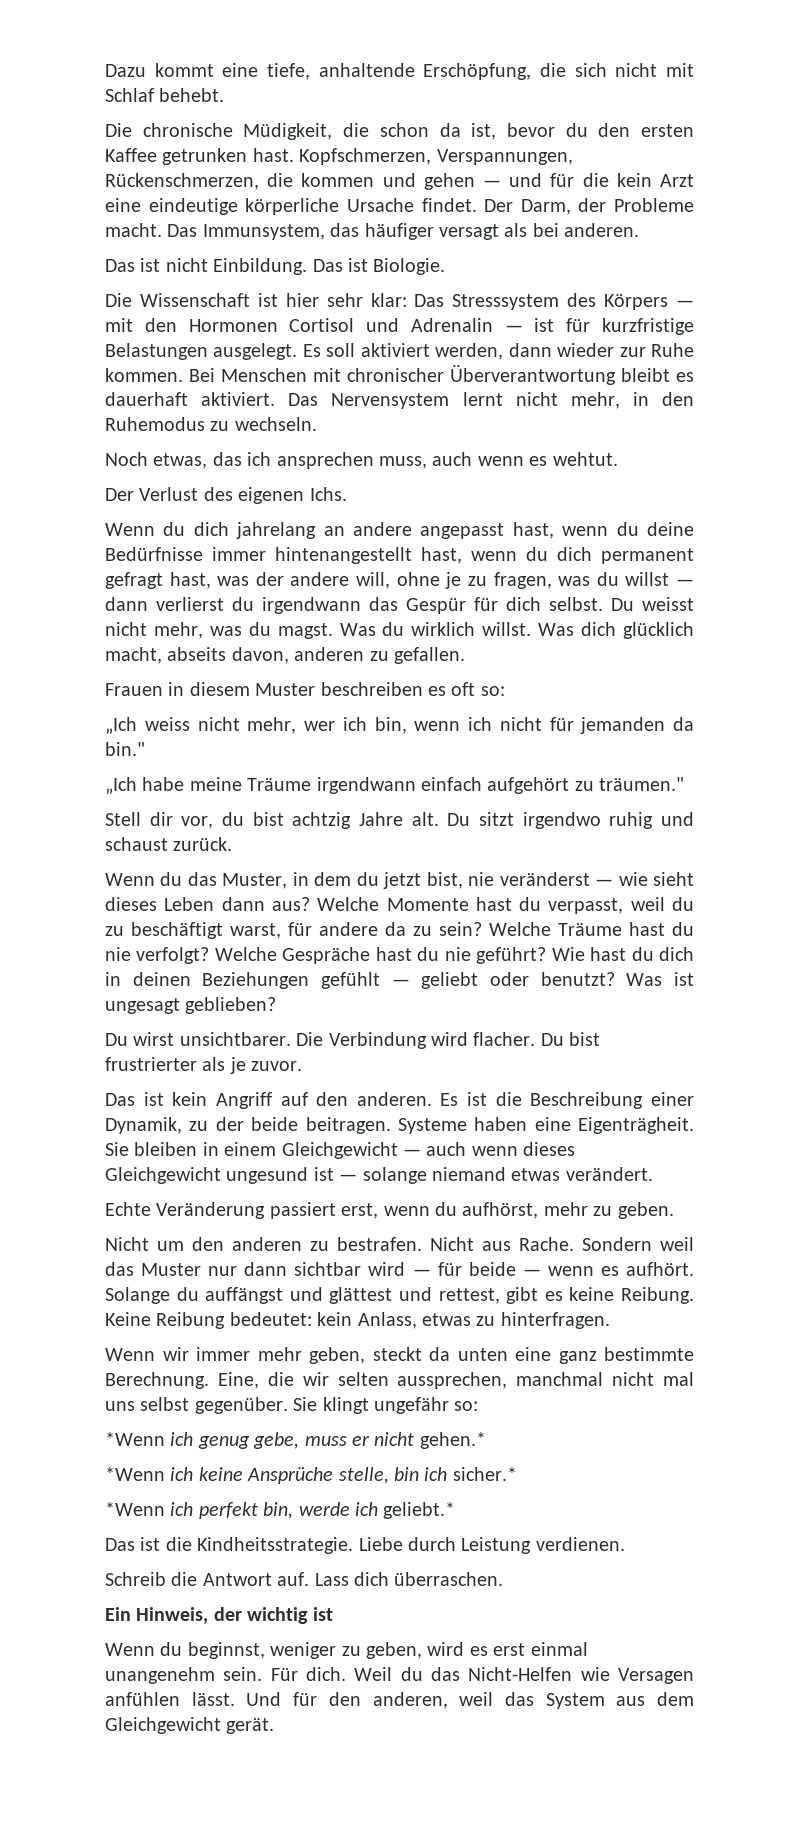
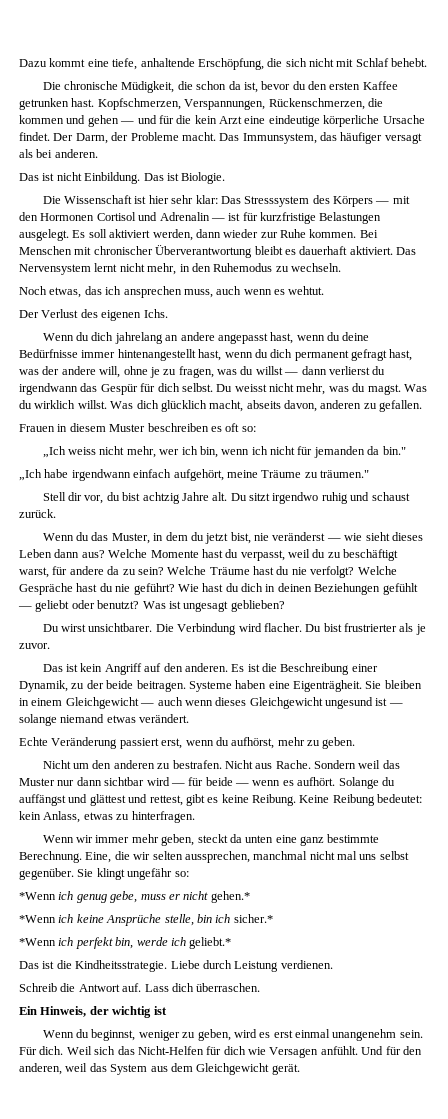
- „Ich habe meine Träume irgendwann einfach aufgehört zu träumen."
+ „Ich habe irgendwann einfach aufgehört, meine Träume zu träumen."
- Weil du das Nicht-Helfen wie Versagen anfühlen lässt.
+ Weil sich das Nicht-Helfen für dich wie Versagen anfühlt.

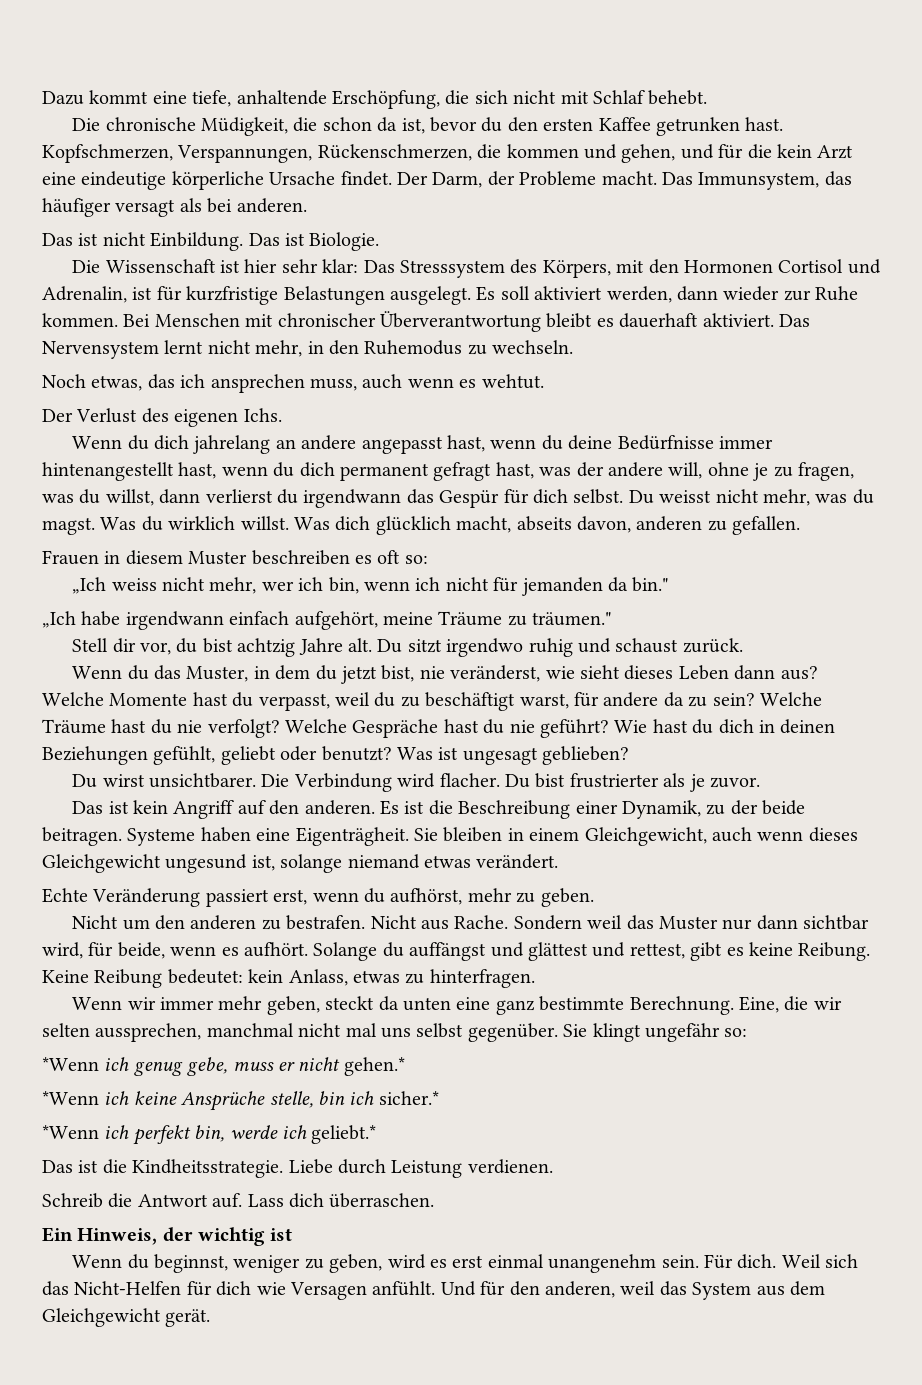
- Kopfschmerzen, Verspannungen, Rückenschmerzen, die kommen und gehen — und für die kein Arzt eine eindeutige körperliche Ursache findet.
+ Kopfschmerzen, Verspannungen, Rückenschmerzen, die kommen und gehen, und für die kein Arzt eine eindeutige körperliche Ursache findet.
- Die Wissenschaft ist hier sehr klar: Das Stresssystem des Körpers — mit den Hormonen Cortisol und Adrenalin — ist für kurzfristige Belastungen ausgelegt.
+ Die Wissenschaft ist hier sehr klar: Das Stresssystem des Körpers, mit den Hormonen Cortisol und Adrenalin, ist für kurzfristige Belastungen ausgelegt.
- Wenn du dich jahrelang an andere angepasst hast, wenn du deine Bedürfnisse immer hintenangestellt hast, wenn du dich permanent gefragt hast, was der andere will, ohne je zu fragen, was du willst — dann verlierst du irgendwann das Gespür für dich selbst.
+ Wenn du dich jahrelang an andere angepasst hast, wenn du deine Bedürfnisse immer hintenangestellt hast, wenn du dich permanent gefragt hast, was der andere will, ohne je zu fragen, was du willst, dann verlierst du irgendwann das Gespür für dich selbst.
- Wenn du das Muster, in dem du jetzt bist, nie veränderst — wie sieht dieses Leben dann aus?
+ Wenn du das Muster, in dem du jetzt bist, nie veränderst, wie sieht dieses Leben dann aus?
- Wie hast du dich in deinen Beziehungen gefühlt — geliebt oder benutzt?
+ Wie hast du dich in deinen Beziehungen gefühlt, geliebt oder benutzt?
- Sie bleiben in einem Gleichgewicht — auch wenn dieses Gleichgewicht ungesund ist — solange niemand etwas verändert.
+ Sie bleiben in einem Gleichgewicht, auch wenn dieses Gleichgewicht ungesund ist, solange niemand etwas verändert.
- Sondern weil das Muster nur dann sichtbar wird — für beide — wenn es aufhört.
+ Sondern weil das Muster nur dann sichtbar wird, für beide, wenn es aufhört.

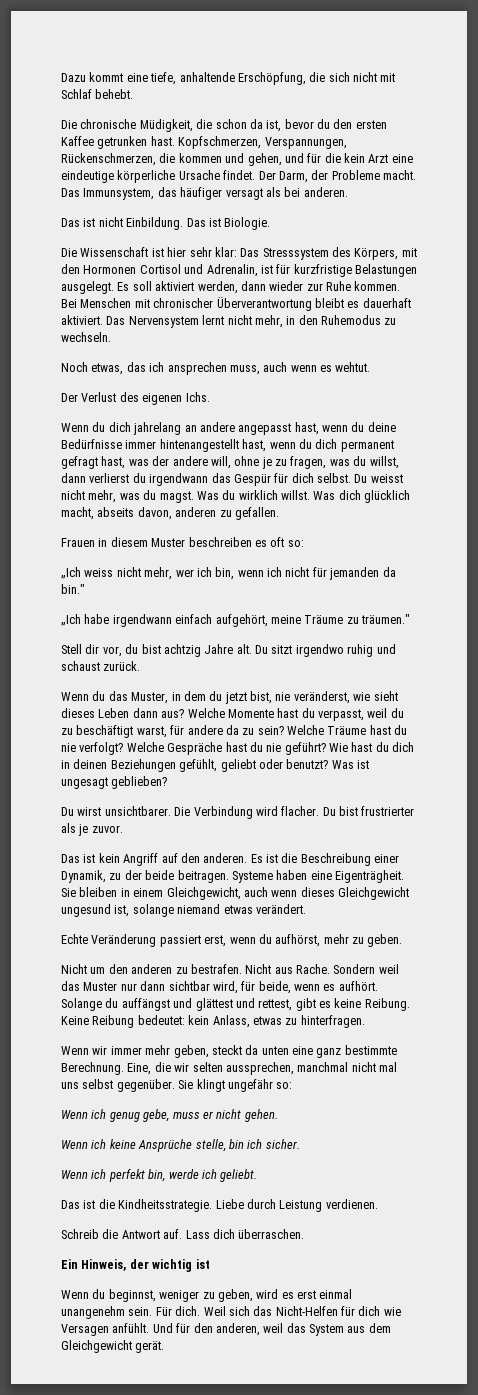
- *Wenn ich genug gebe, muss er nicht gehen.*
- *Wenn ich keine Ansprüche stelle, bin ich sicher.*
- *Wenn ich perfekt bin, werde ich geliebt.*
+ Wenn ich genug gebe, muss er nicht gehen.
+ Wenn ich keine Ansprüche stelle, bin ich sicher.
+ Wenn ich perfekt bin, werde ich geliebt.

